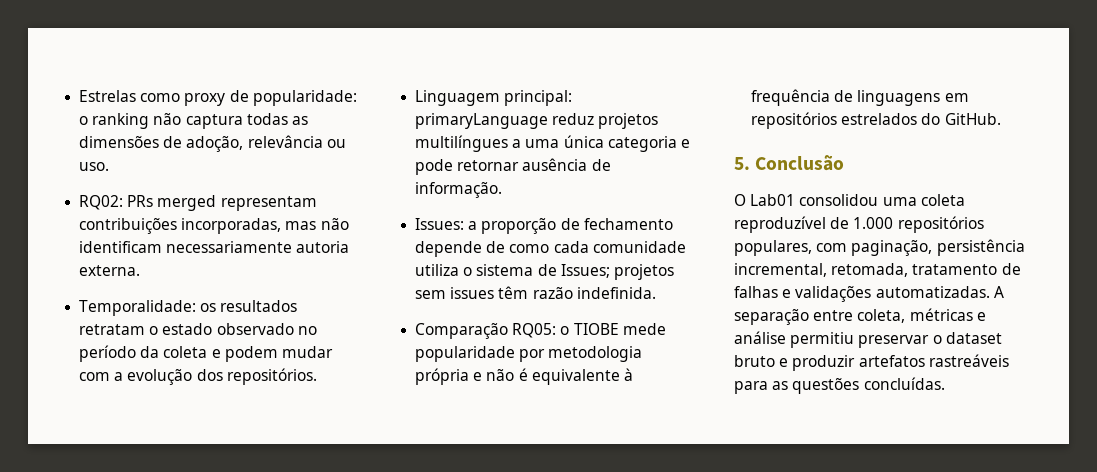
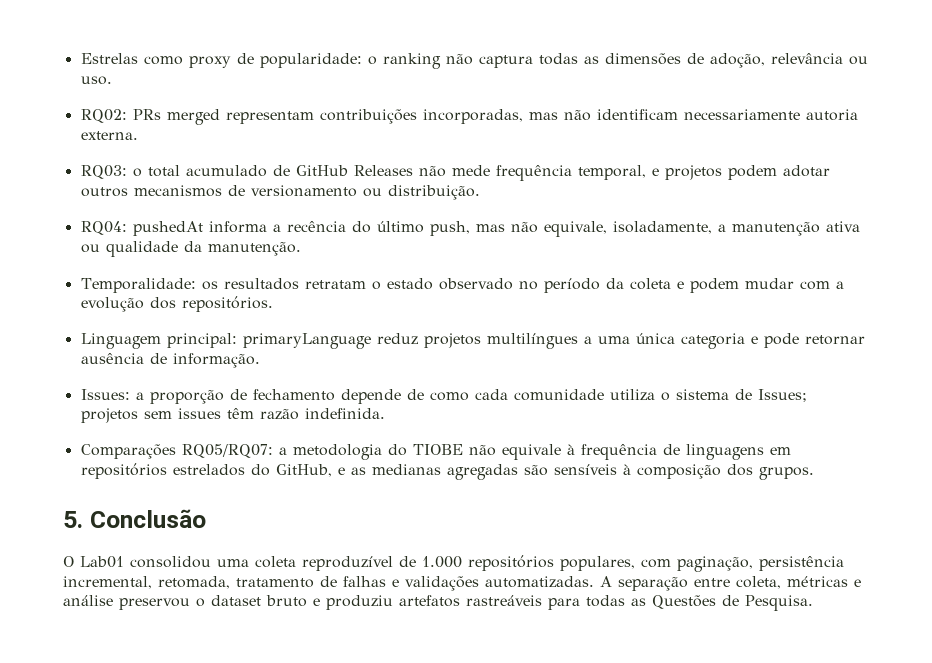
+ RQ03: o total acumulado de GitHub Releases não mede frequência temporal, e projetos podem adotar outros mecanismos de versionamento ou distribuição.
+ RQ04: pushedAt informa a recência do último push, mas não equivale, isoladamente, a manutenção ativa ou qualidade da manutenção.
- Comparação RQ05: o TIOBE mede popularidade por metodologia própria e não é equivalente à frequência de linguagens em repositórios estrelados do GitHub.
+ Comparações RQ05/RQ07: a metodologia do TIOBE não equivale à frequência de linguagens em repositórios estrelados do GitHub, e as medianas agregadas são sensíveis à composição dos grupos.
- A separação entre coleta, métricas e análise permitiu preservar o dataset bruto e produzir artefatos rastreáveis para as questões concluídas.
+ A separação entre coleta, métricas e análise preservou o dataset bruto e produziu artefatos rastreáveis para todas as Questões de Pesquisa.

